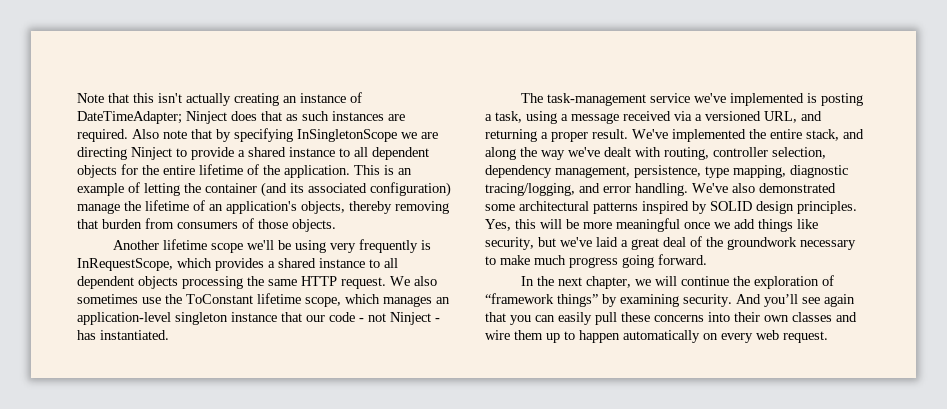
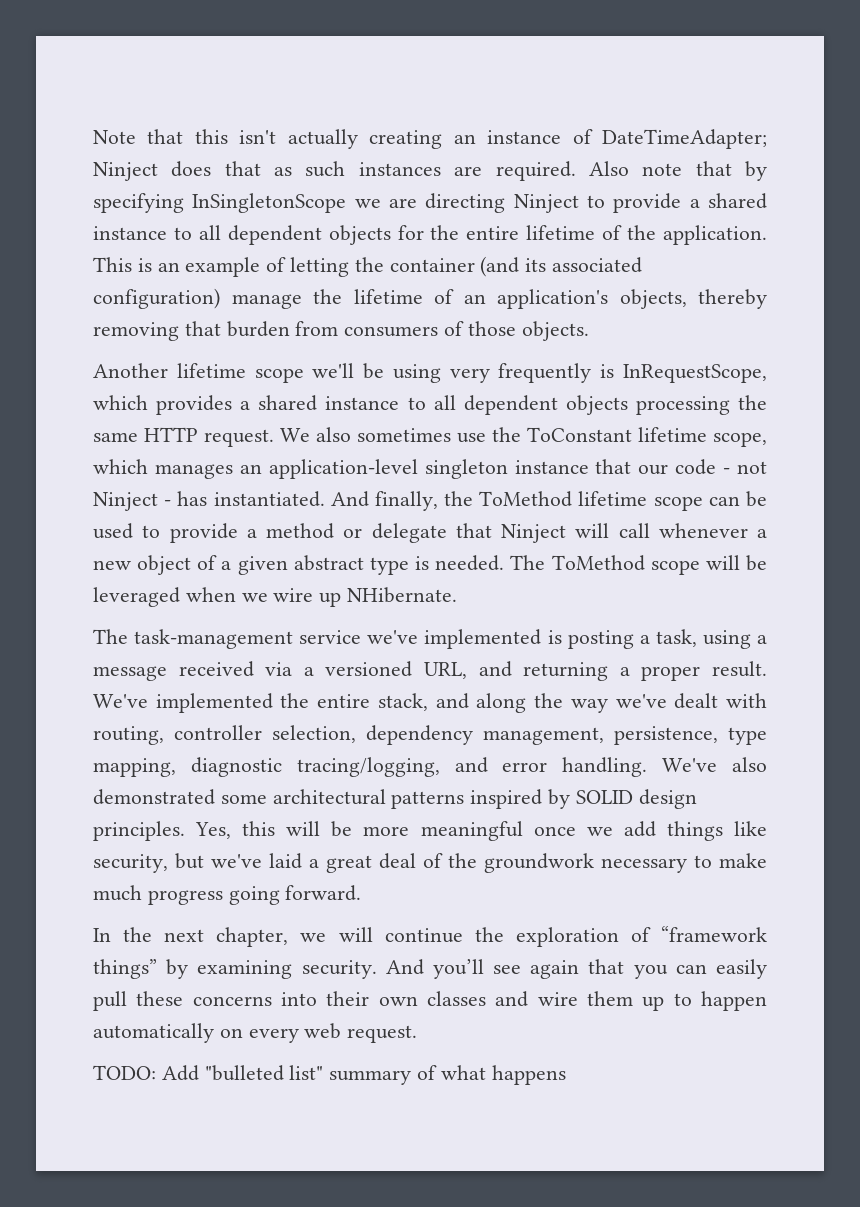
+ And finally, the ToMethod lifetime scope can be used to provide a method or delegate that Ninject will call whenever a new object of a given abstract type is needed. The ToMethod scope will be leveraged when we wire up NHibernate.
+ TODO: Add "bulleted list" summary of what happens

